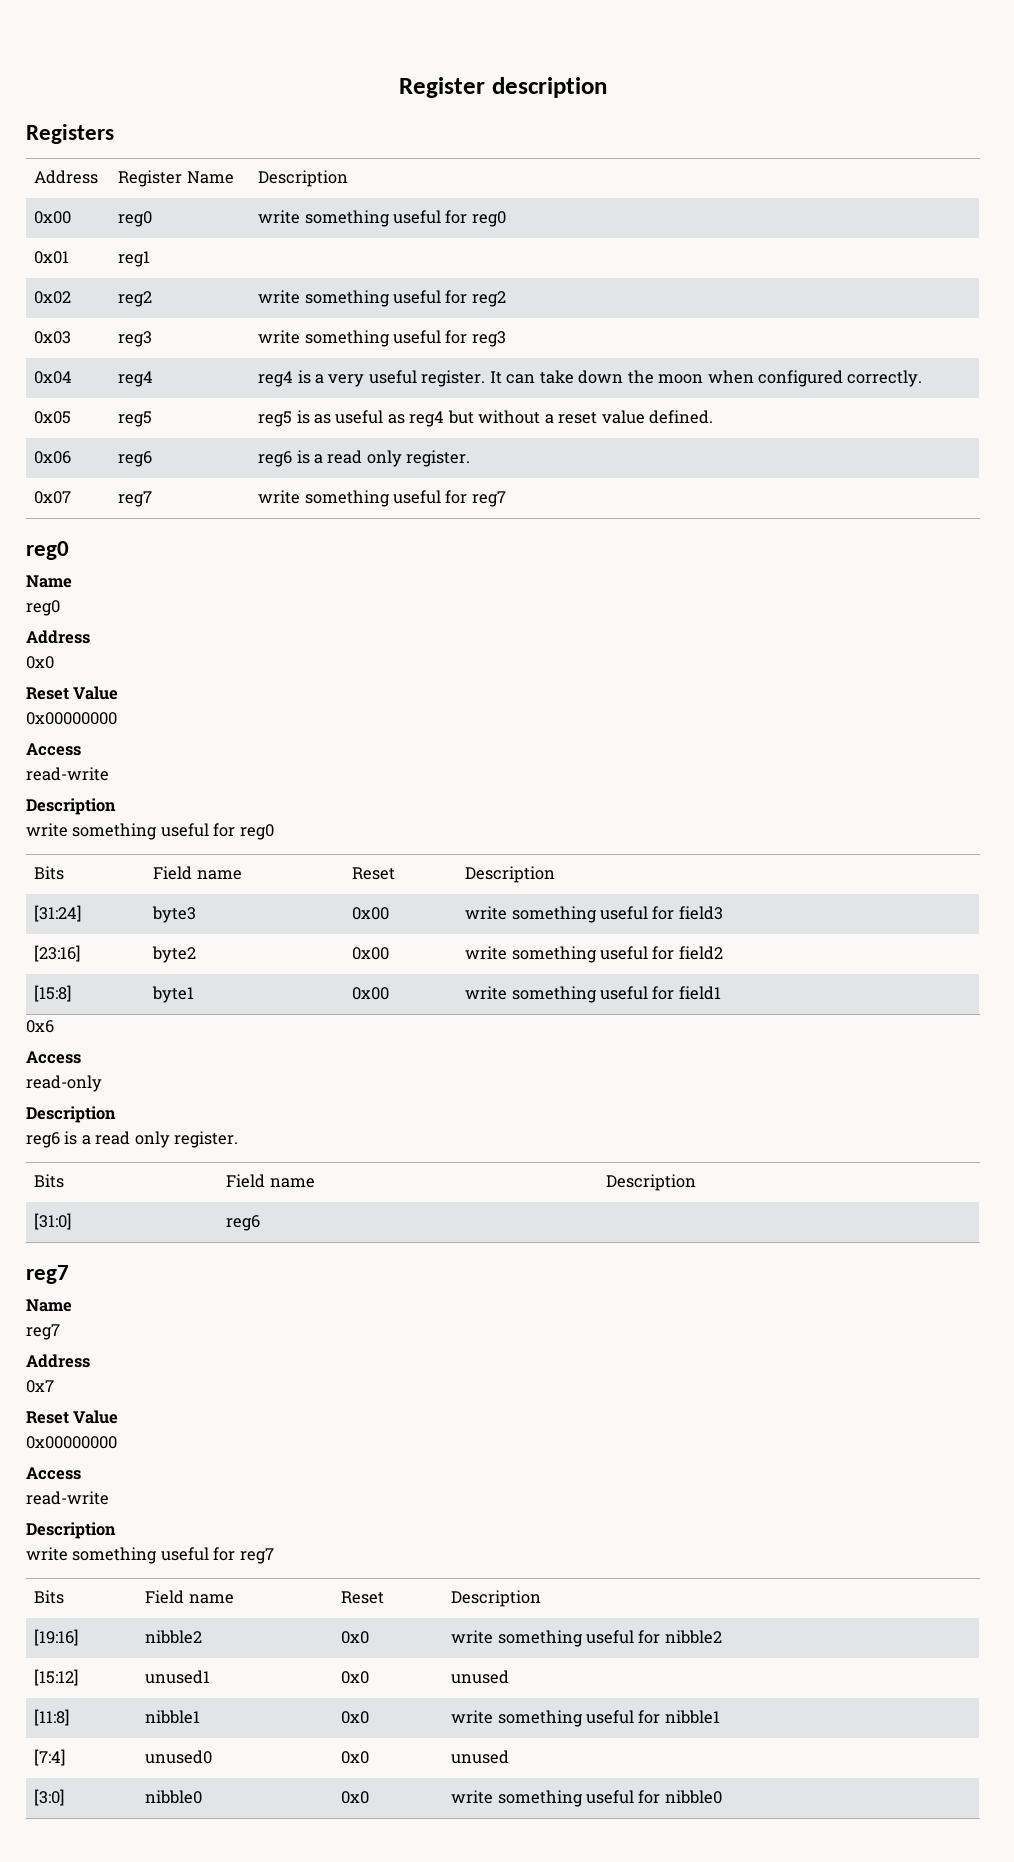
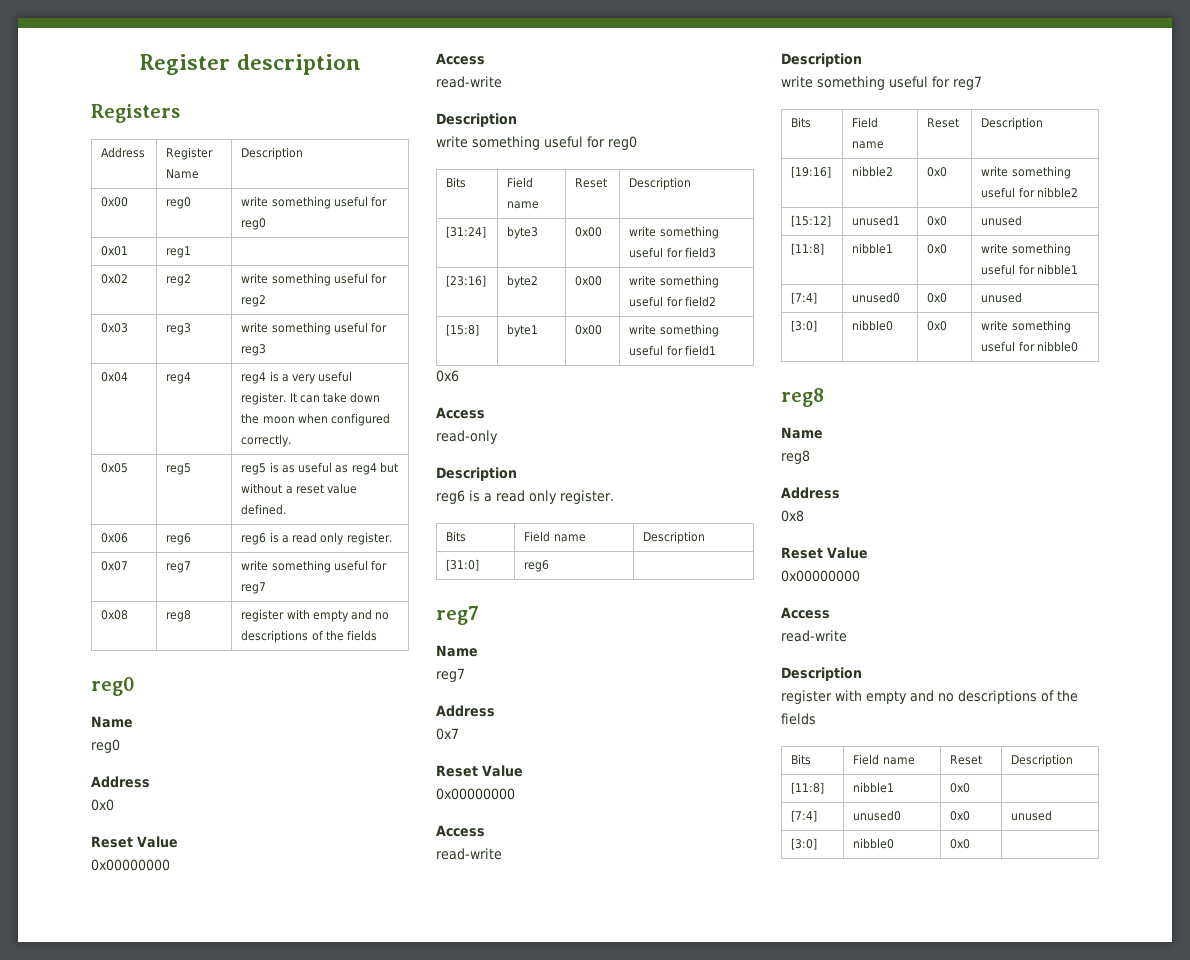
+ 0x08 | reg8 | register with empty and no descriptions of the fields
  [3:0] | nibble0 | 0x0 | write something useful for nibble0
+ reg8
+ Name
+ reg8
+ Address
+ 0x8
+ Reset Value
+ 0x00000000
+ Access
+ read-write
+ Description
+ register with empty and no descriptions of the fields
+ Bits | Field name | Reset | Description
+ [11:8] | nibble1 | 0x0 |
+ [7:4] | unused0 | 0x0 | unused
+ [3:0] | nibble0 | 0x0 |

